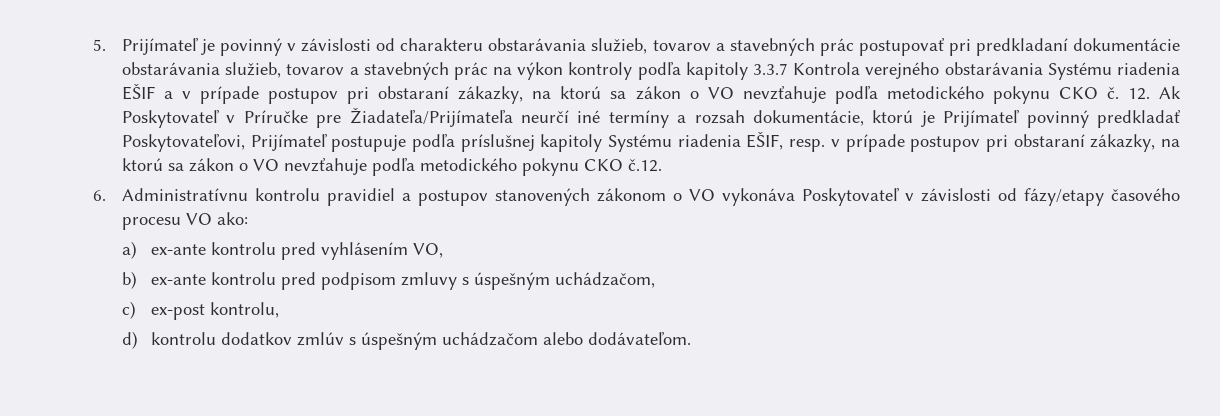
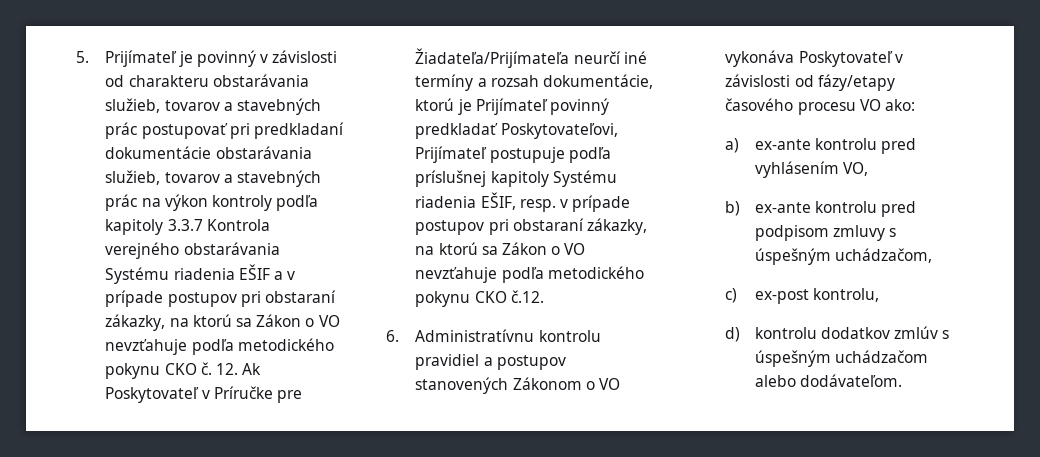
- 5. Prijímateľ je povinný v závislosti od charakteru obstarávania služieb, tovarov a stavebných prác postupovať pri predkladaní dokumentácie obstarávania služieb, tovarov a stavebných prác na výkon kontroly podľa kapitoly 3.3.7 Kontrola verejného obstarávania Systému riadenia EŠIF a v prípade postupov pri obstaraní zákazky, na ktorú sa zákon o VO nevzťahuje podľa metodického pokynu CKO č.
+ 5. Prijímateľ je povinný v závislosti od charakteru obstarávania služieb, tovarov a stavebných prác postupovať pri predkladaní dokumentácie obstarávania služieb, tovarov a stavebných prác na výkon kontroly podľa kapitoly 3.3.7 Kontrola verejného obstarávania Systému riadenia EŠIF a v prípade postupov pri obstaraní zákazky, na ktorú sa Zákon o VO nevzťahuje podľa metodického pokynu CKO č.
- 12. Ak Poskytovateľ v Príručke pre Žiadateľa/Prijímateľa neurčí iné termíny a rozsah dokumentácie, ktorú je Prijímateľ povinný predkladať Poskytovateľovi, Prijímateľ postupuje podľa príslušnej kapitoly Systému riadenia EŠIF, resp. v prípade postupov pri obstaraní zákazky, na ktorú sa zákon o VO nevzťahuje podľa metodického pokynu CKO č.12.
+ 12. Ak Poskytovateľ v Príručke pre Žiadateľa/Prijímateľa neurčí iné termíny a rozsah dokumentácie, ktorú je Prijímateľ povinný predkladať Poskytovateľovi, Prijímateľ postupuje podľa príslušnej kapitoly Systému riadenia EŠIF, resp. v prípade postupov pri obstaraní zákazky, na ktorú sa Zákon o VO nevzťahuje podľa metodického pokynu CKO č.12.
- 6. Administratívnu kontrolu pravidiel a postupov stanovených zákonom o VO vykonáva Poskytovateľ v závislosti od fázy/etapy časového procesu VO ako:
+ 6. Administratívnu kontrolu pravidiel a postupov stanovených Zákonom o VO vykonáva Poskytovateľ v závislosti od fázy/etapy časového procesu VO ako:

